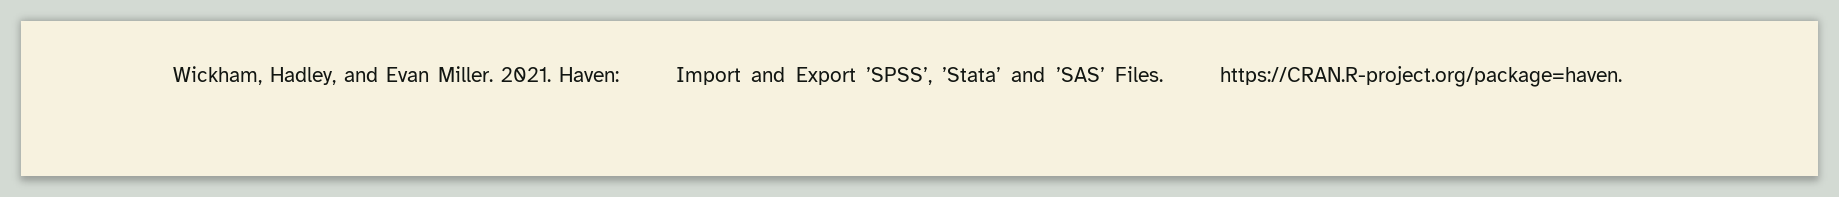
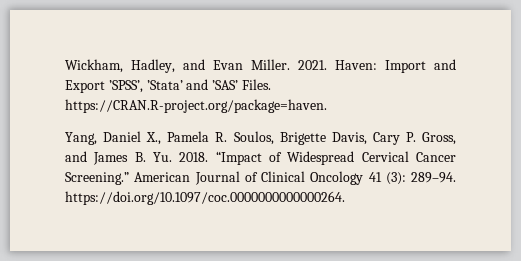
+ Yang, Daniel X., Pamela R. Soulos, Brigette Davis, Cary P. Gross, and James B. Yu. 2018. “Impact of Widespread Cervical Cancer Screening.” American Journal of Clinical Oncology 41 (3): 289–94. https://doi.org/10.1097/coc.0000000000000264.

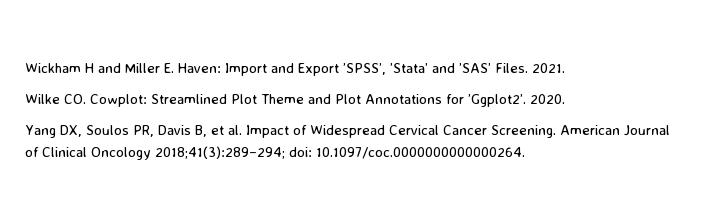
- Wickham, Hadley, and Evan Miller. 2021. Haven: Import and Export ’SPSS’, ’Stata’ and ’SAS’ Files. https://CRAN.R-project.org/package=haven.
- Yang, Daniel X., Pamela R. Soulos, Brigette Davis, Cary P. Gross, and James B. Yu. 2018. “Impact of Widespread Cervical Cancer Screening.”
+ Wickham H and Miller E. Haven: Import and Export ’SPSS’, ’Stata’ and ’SAS’ Files. 2021.
+ Wilke CO. Cowplot: Streamlined Plot Theme and Plot Annotations for ’Ggplot2’. 2020.
+ Yang DX, Soulos PR, Davis B, et al. Impact of Widespread Cervical Cancer Screening.
- American Journal of Clinical Oncology 41 (3): 289–94. https://doi.org/10.1097/coc.0000000000000264.
+ American Journal of Clinical Oncology 2018;41(3):289–294; doi: 10.1097/coc.0000000000000264.

